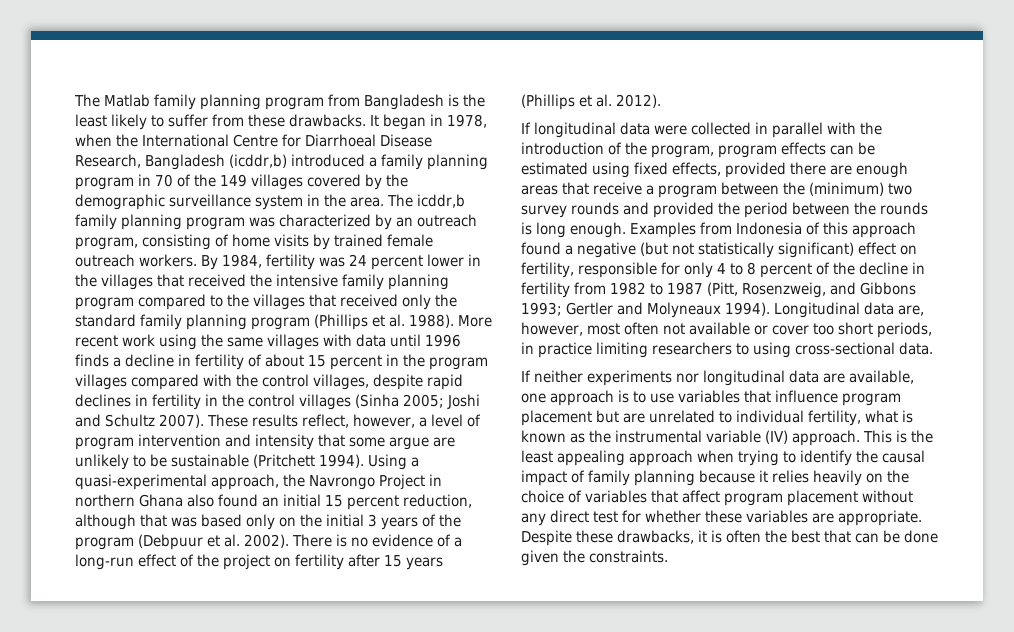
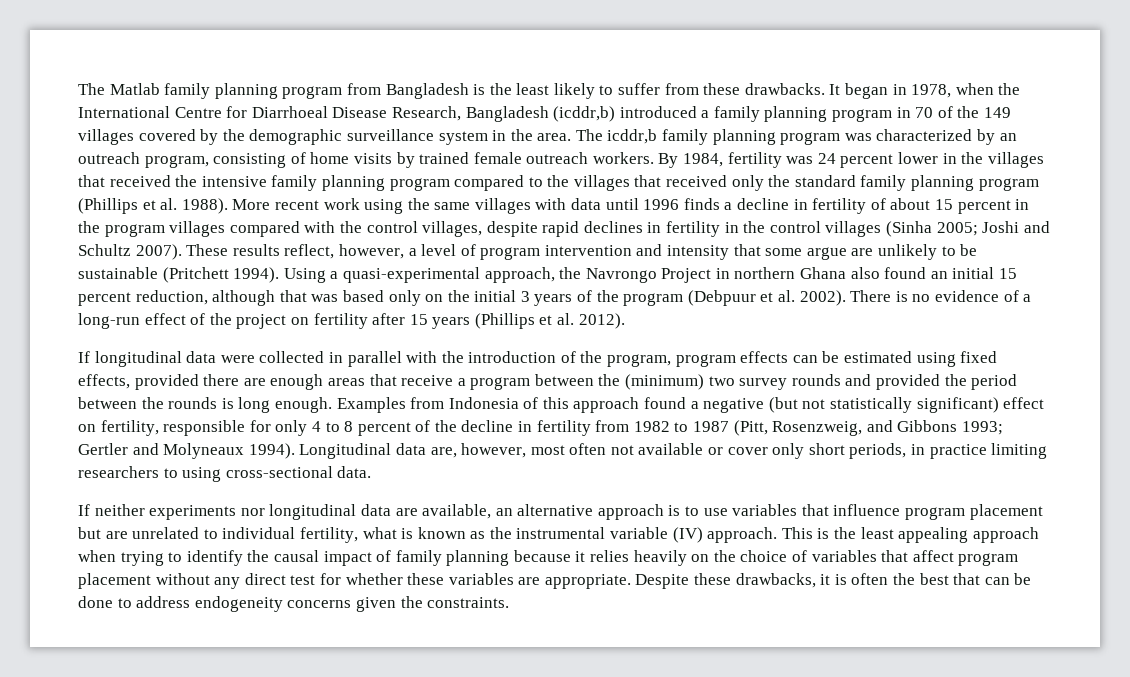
- Longitudinal data are, however, most often not available or cover too short periods, in practice limiting researchers to using cross-sectional data.
+ Longitudinal data are, however, most often not available or cover only short periods, in practice limiting researchers to using cross-sectional data.
- If neither experiments nor longitudinal data are available, one approach is to use variables that influence program placement but are unrelated to individual fertility, what is known as the instrumental variable (IV) approach.
+ If neither experiments nor longitudinal data are available, an alternative approach is to use variables that influence program placement but are unrelated to individual fertility, what is known as the instrumental variable (IV) approach.
- Despite these drawbacks, it is often the best that can be done given the constraints.
+ Despite these drawbacks, it is often the best that can be done to address endogeneity concerns given the constraints.

